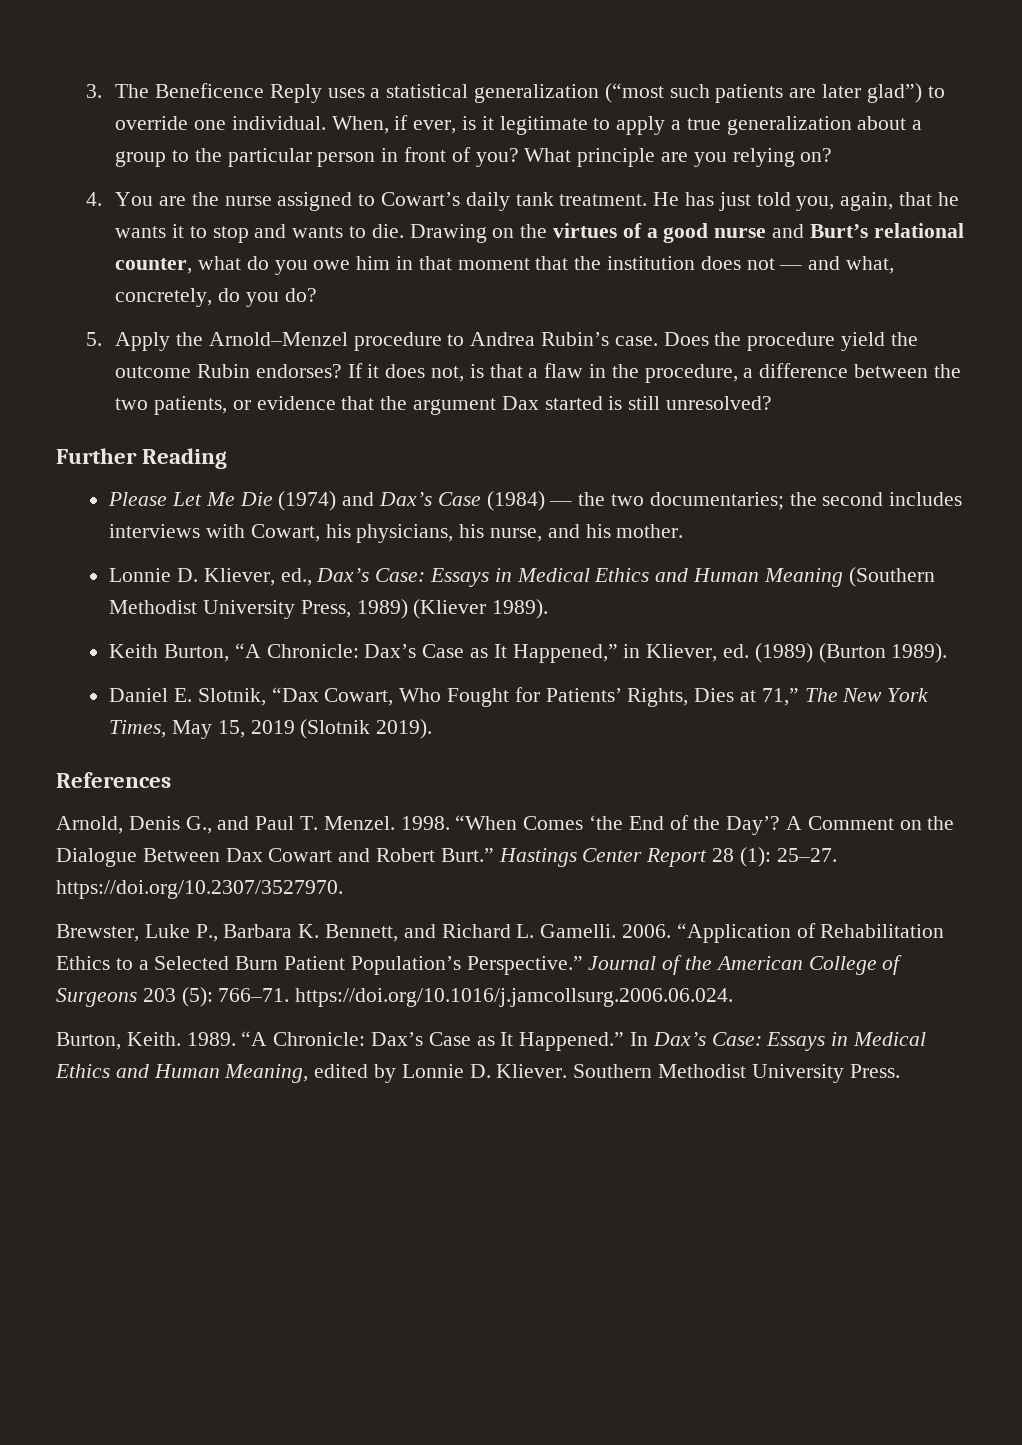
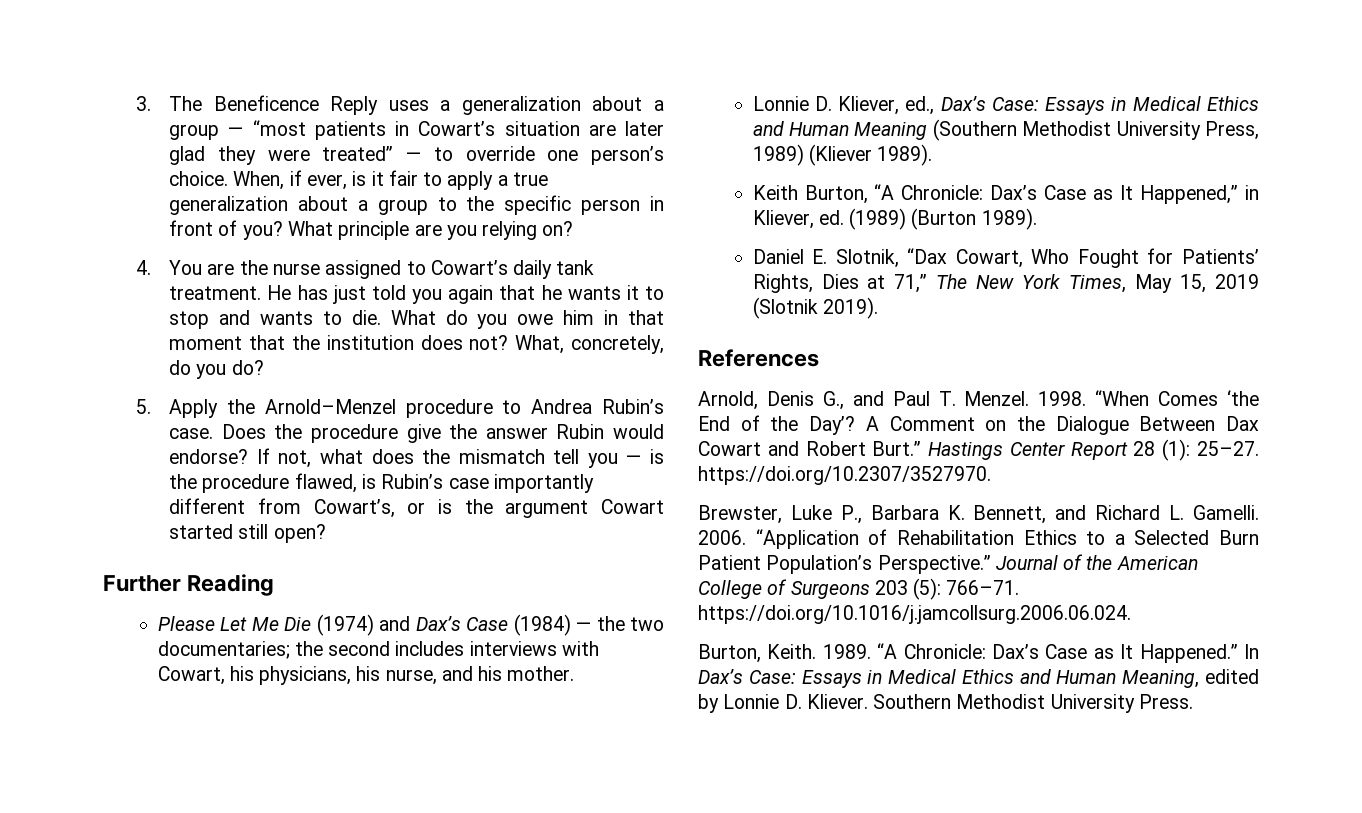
- 3. The Beneficence Reply uses a statistical generalization (“most such patients are later glad”) to override one individual.
+ 3. The Beneficence Reply uses a generalization about a group — “most patients in Cowart’s situation are later glad they were treated” — to override one person’s choice.
- When, if ever, is it legitimate to apply a true generalization about a group to the particular person in front of you?
+ When, if ever, is it fair to apply a true generalization about a group to the specific person in front of you?
- He has just told you, again, that he wants it to stop and wants to die.
+ He has just told you again that he wants it to stop and wants to die.
- Drawing on the virtues of a good nurse and Burt’s relational counter, what do you owe him in that moment that the institution does not — and what, concretely, do you do?
+ What do you owe him in that moment that the institution does not? What, concretely, do you do?
- Does the procedure yield the outcome Rubin endorses? If it does not, is that a flaw in the procedure, a difference between the two patients, or evidence that the argument Dax started is still unresolved?
+ Does the procedure give the answer Rubin would endorse? If not, what does the mismatch tell you — is the procedure flawed, is Rubin’s case importantly different from Cowart’s, or is the argument Cowart started still open?

